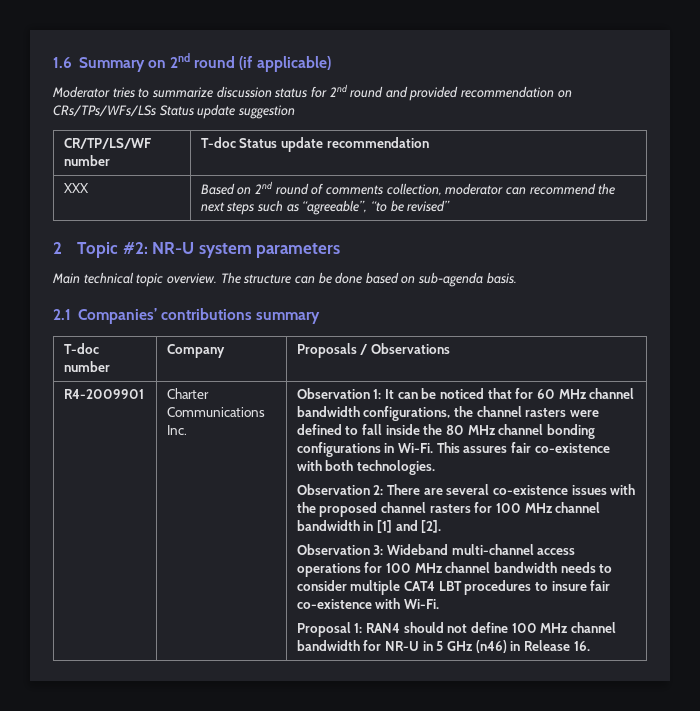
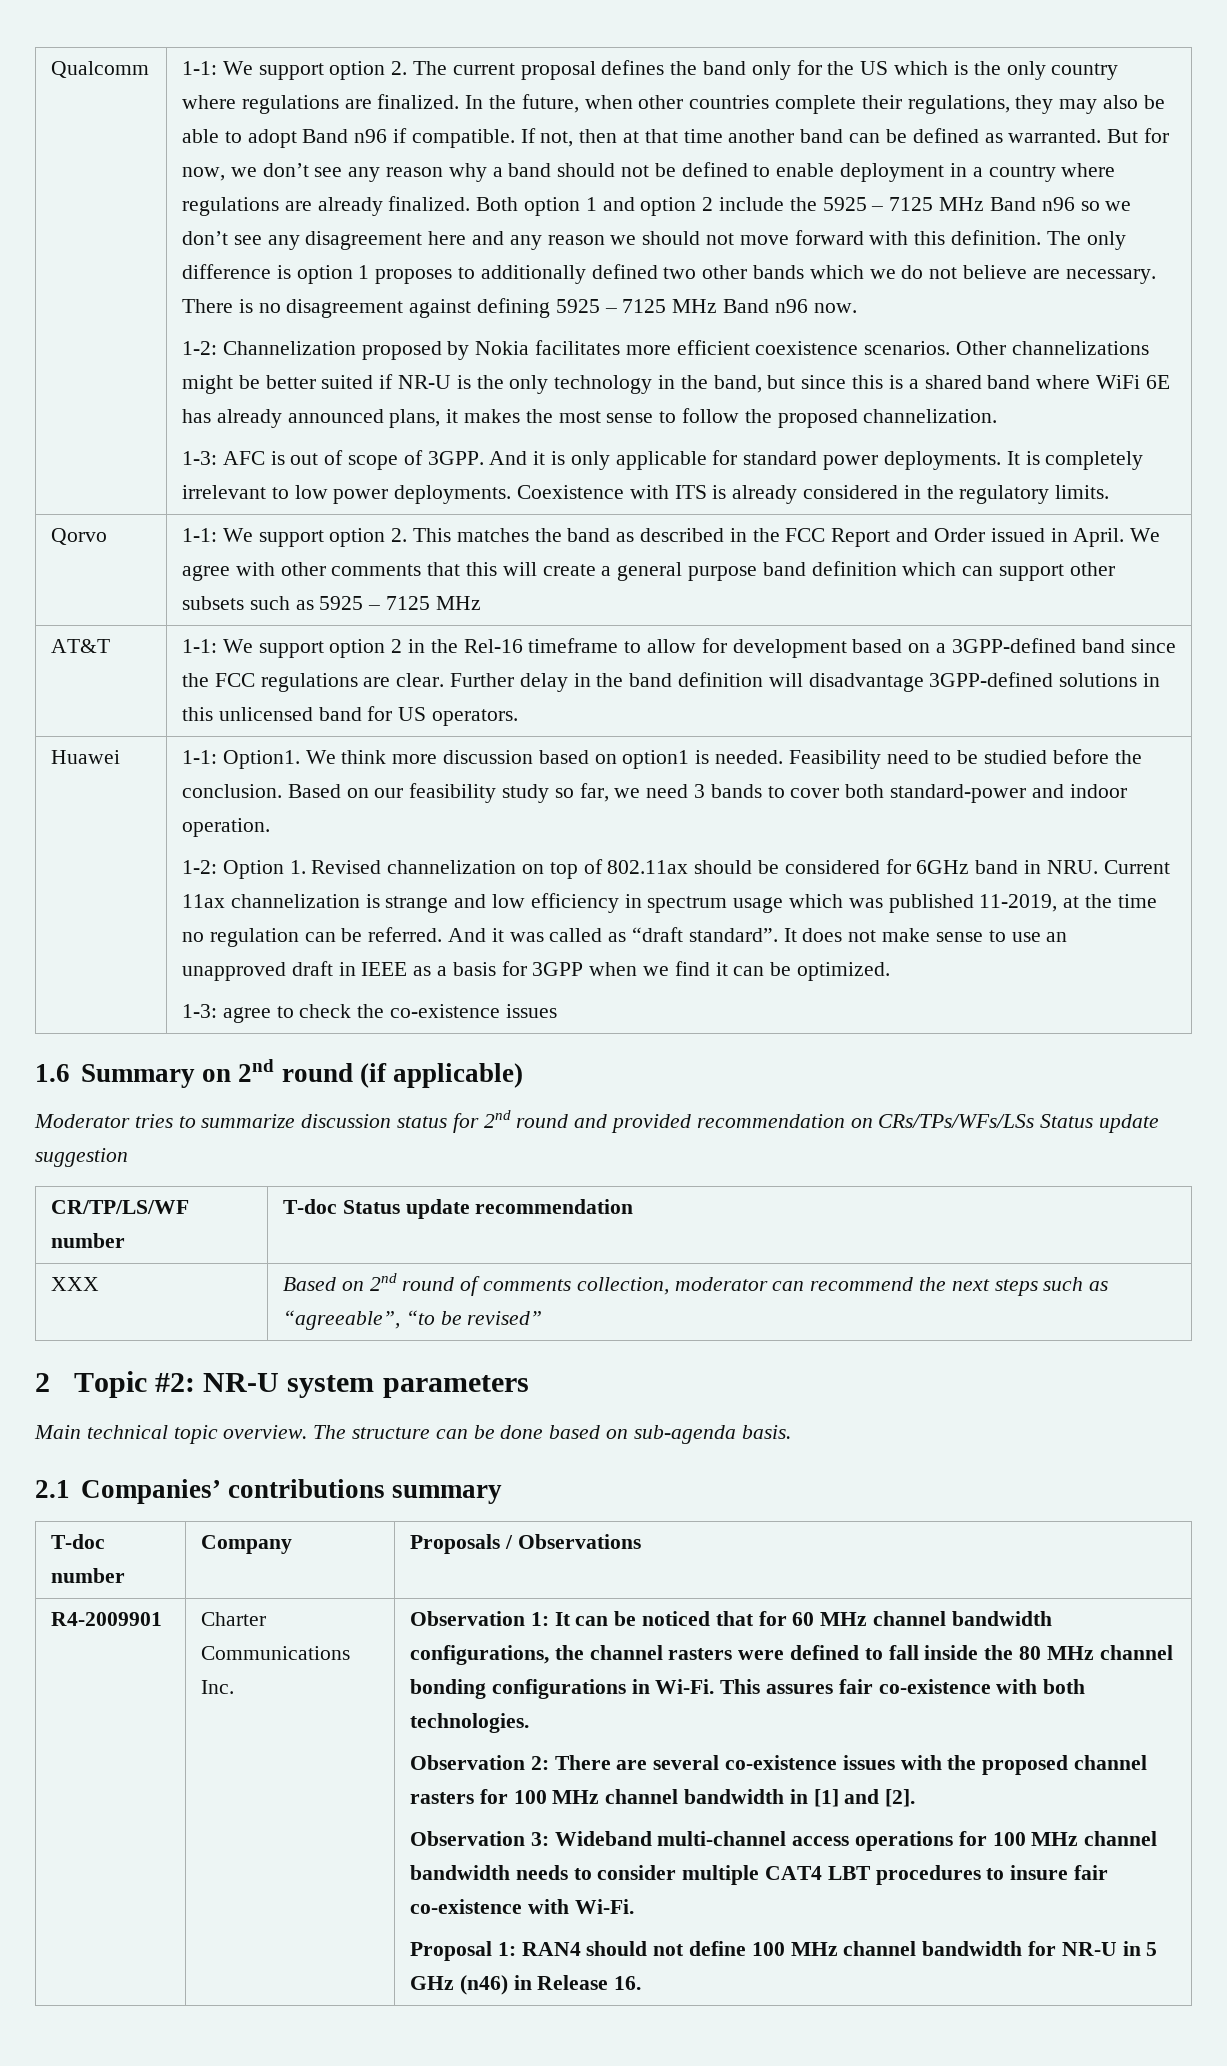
+ Qualcomm | 1-1: We support option 2. The current proposal defines the band only for the US which is the only country where regulations are finalized. In the future, when other countries complete their regulations, they may also be able to adopt Band n96 if compatible. If not, then at that time another band can be defined as warranted. But for now, we don’t see any reason why a band should not be defined to enable deployment in a country where regulations are already finalized. Both option 1 and option 2 include the 5925 – 7125 MHz Band n96 so we don’t see any disagreement here and any reason we should not move forward with this definition. The only difference is option 1 proposes to additionally defined two other bands which we do not believe are necessary. There is no disagreement against defining 5925 – 7125 MHz Band n96 now.
+ 1-2: Channelization proposed by Nokia facilitates more efficient coexistence scenarios. Other channelizations might be better suited if NR-U is the only technology in the band, but since this is a shared band where WiFi 6E has already announced plans, it makes the most sense to follow the proposed channelization.
+ 1-3: AFC is out of scope of 3GPP. And it is only applicable for standard power deployments. It is completely irrelevant to low power deployments. Coexistence with ITS is already considered in the regulatory limits.
+ Qorvo | 1-1: We support option 2. This matches the band as described in the FCC Report and Order issued in April. We agree with other comments that this will create a general purpose band definition which can support other subsets such as 5925 – 7125 MHz
+ AT&T | 1-1: We support option 2 in the Rel-16 timeframe to allow for development based on a 3GPP-defined band since the FCC regulations are clear. Further delay in the band definition will disadvantage 3GPP-defined solutions in this unlicensed band for US operators.
+ Huawei | 1-1: Option1. We think more discussion based on option1 is needed. Feasibility need to be studied before the conclusion. Based on our feasibility study so far, we need 3 bands to cover both standard-power and indoor operation.
+ 1-2: Option 1. Revised channelization on top of 802.11ax should be considered for 6GHz band in NRU. Current 11ax channelization is strange and low efficiency in spectrum usage which was published 11-2019, at the time no regulation can be referred. And it was called as “draft standard”. It does not make sense to use an unapproved draft in IEEE as a basis for 3GPP when we find it can be optimized.
+ 1-3: agree to check the co-existence issues

